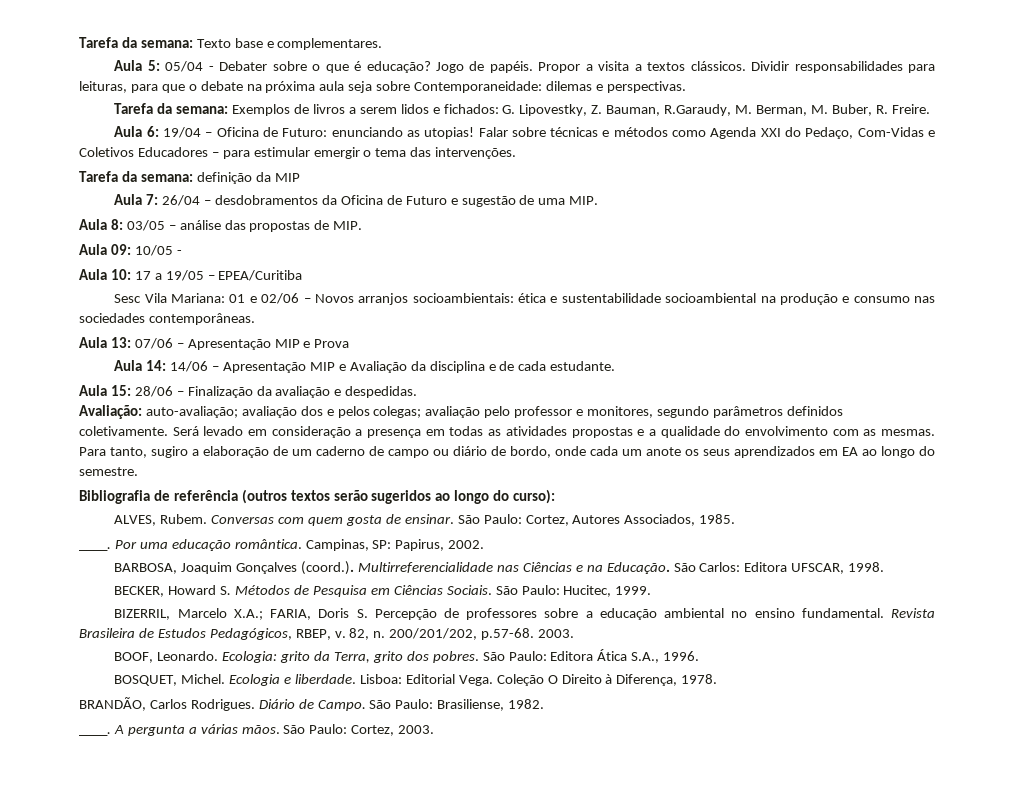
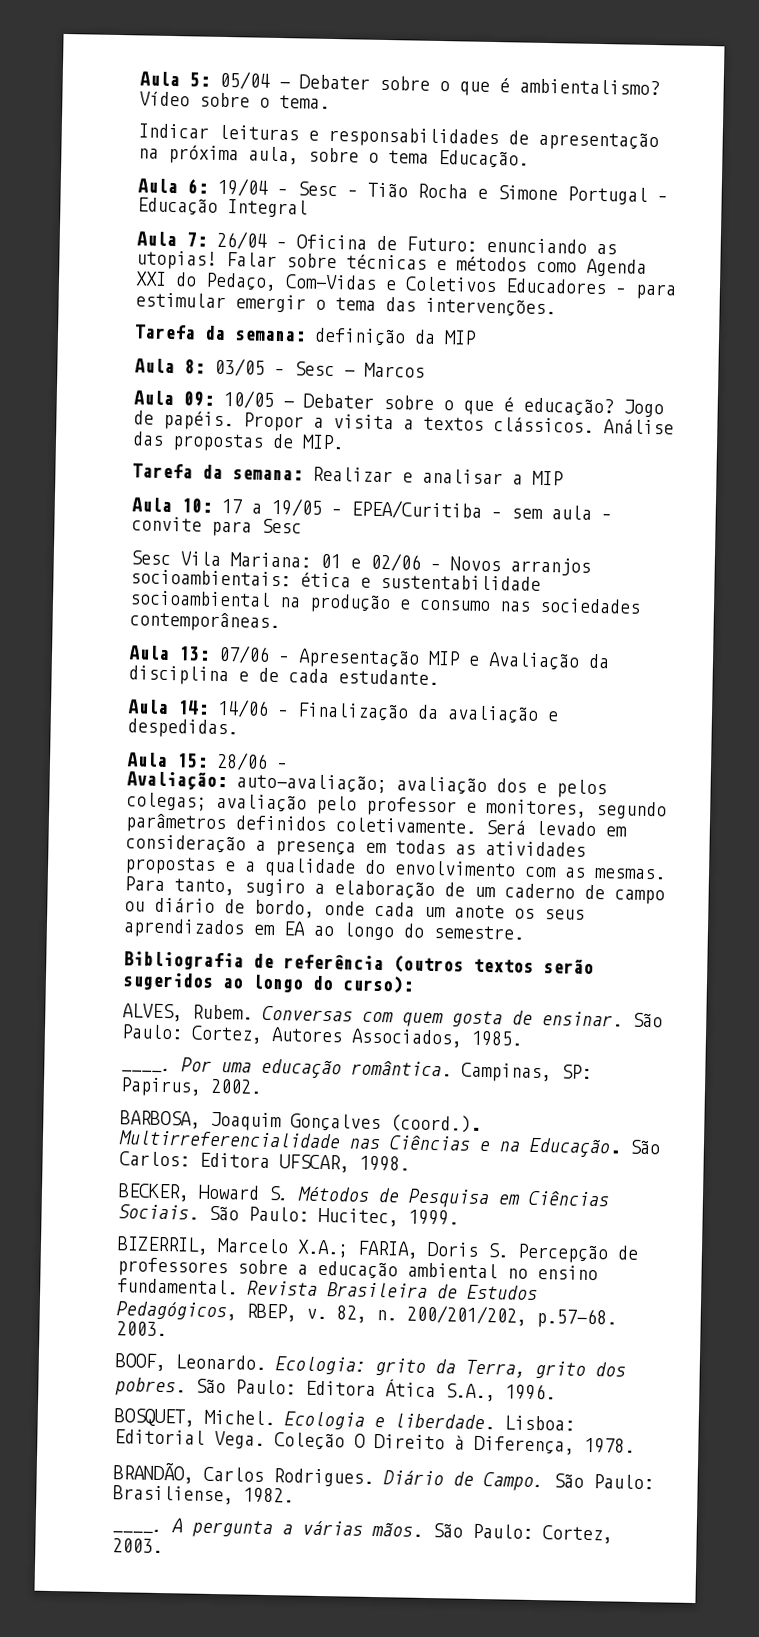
- Tarefa da semana: Texto base e complementares.
- Aula 5: 05/04 - Debater sobre o que é educação? Jogo de papéis. Propor a visita a textos clássicos. Dividir responsabilidades para leituras, para que o debate na próxima aula seja sobre Contemporaneidade: dilemas e perspectivas.
- Tarefa da semana: Exemplos de livros a serem lidos e fichados: G. Lipovestky, Z. Bauman, R.Garaudy, M. Berman, M. Buber, R. Freire.
- Aula 6: 19/04 – Oficina de Futuro: enunciando as utopias!
+ Aula 5: 05/04 - Debater sobre o que é ambientalismo? Vídeo sobre o tema.
+ Indicar leituras e responsabilidades de apresentação na próxima aula, sobre o tema Educação.
+ Aula 6: 19/04 – Sesc – Tião Rocha e Simone Portugal – Educação Integral
+ Aula 7: 26/04 – Oficina de Futuro: enunciando as utopias!
- Aula 7: 26/04 – desdobramentos da Oficina de Futuro e sugestão de uma MIP.
- Aula 8: 03/05 – análise das propostas de MIP.
- Aula 09: 10/05 -
+ Aula 8: 03/05 – Sesc - Marcos
+ Aula 09: 10/05 - Debater sobre o que é educação? Jogo de papéis. Propor a visita a textos clássicos. Análise das propostas de MIP.
+ Tarefa da semana: Realizar e analisar a MIP
- Aula 10: 17 a 19/05 – EPEA/Curitiba
+ Aula 10: 17 a 19/05 – EPEA/Curitiba – sem aula – convite para Sesc
- Aula 13: 07/06 – Apresentação MIP e Prova
- Aula 14: 14/06 – Apresentação MIP e Avaliação da disciplina e de cada estudante.
+ Aula 13: 07/06 – Apresentação MIP e Avaliação da disciplina e de cada estudante.
- Aula 15: 28/06 – Finalização da avaliação e despedidas.
+ Aula 14: 14/06 – Finalização da avaliação e despedidas.
+ Aula 15: 28/06 –

